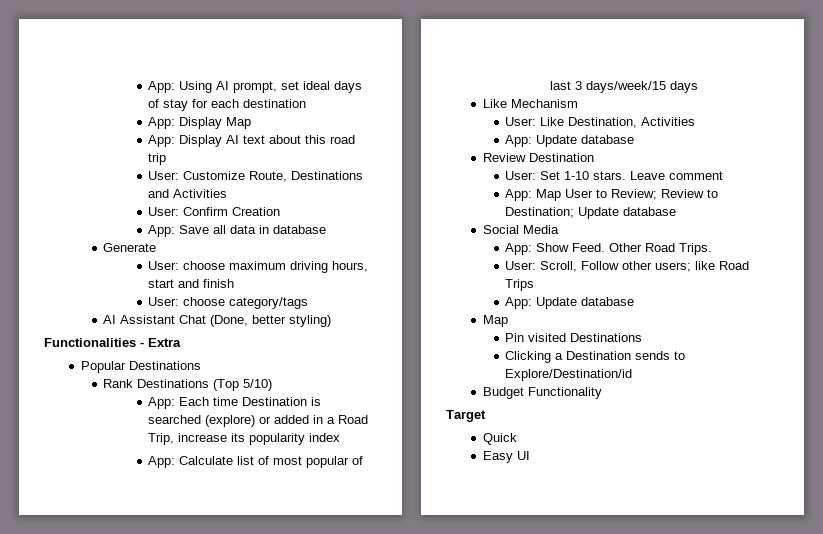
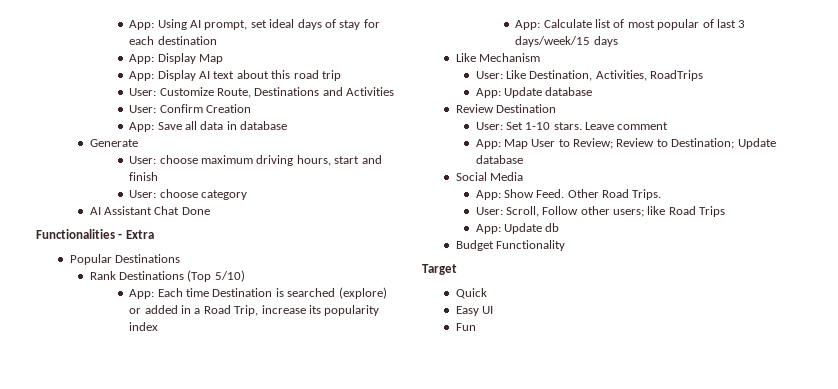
- User: choose category/tags
+ User: choose category
- AI Assistant Chat (Done, better styling)
+ AI Assistant Chat Done
- User: Like Destination, Activities
+ User: Like Destination, Activities, RoadTrips
  User: Scroll, Follow other users; like Road Trips
- App: Update database
- Map
- Pin visited Destinations
- Clicking a Destination sends to Explore/Destination/id
+ App: Update db
+ Fun

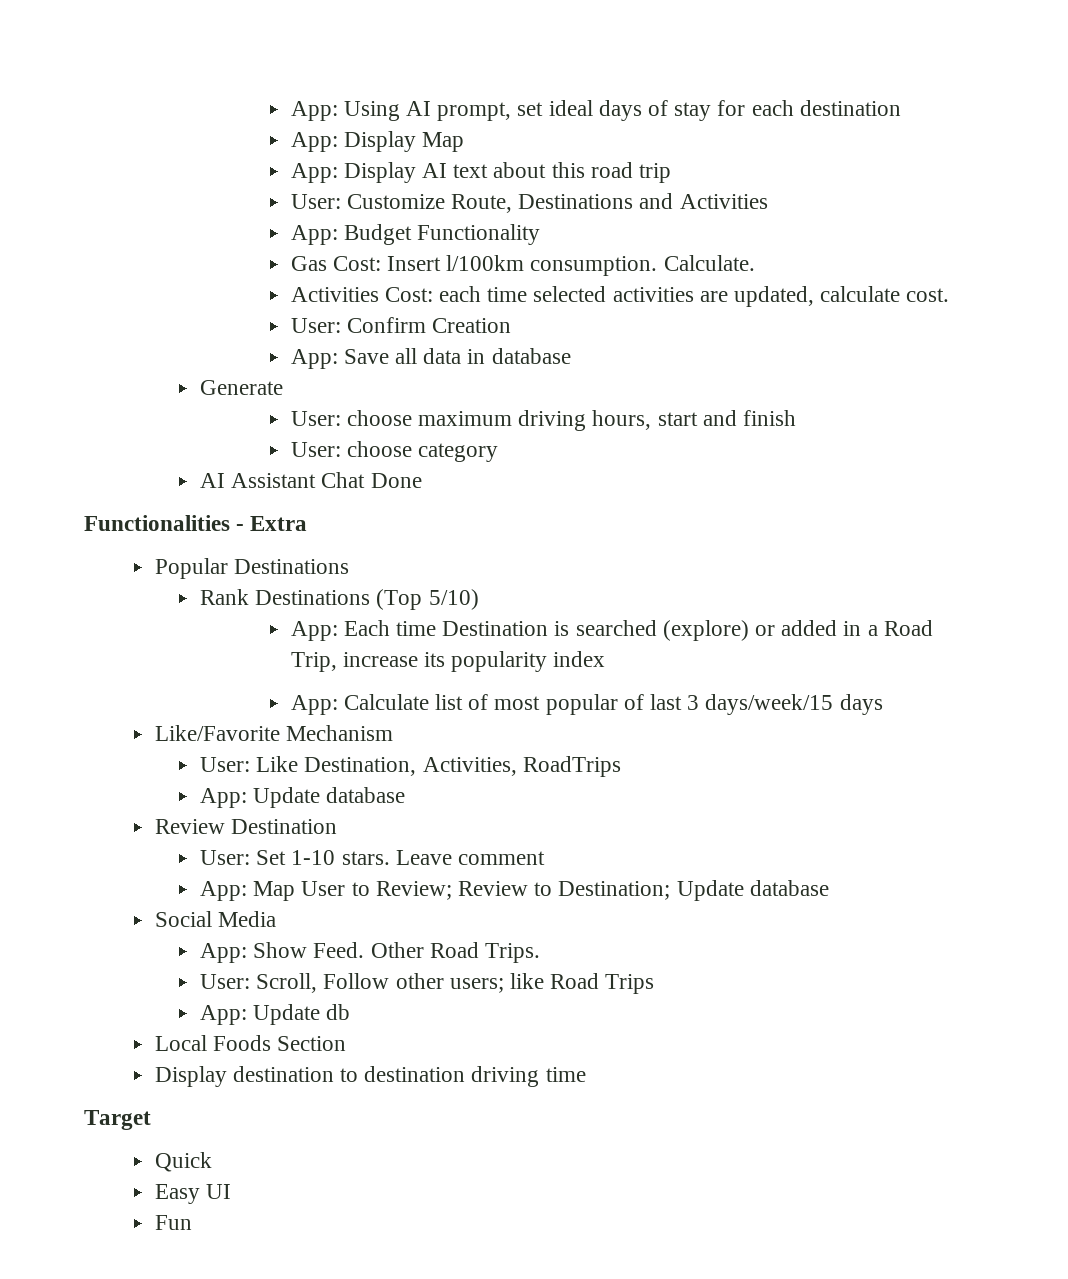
+ App: Budget Functionality
+ Gas Cost: Insert l/100km consumption. Calculate.
+ Activities Cost: each time selected activities are updated, calculate cost.
- Like Mechanism
+ Like/Favorite Mechanism
- Budget Functionality
+ Local Foods Section
+ Display destination to destination driving time

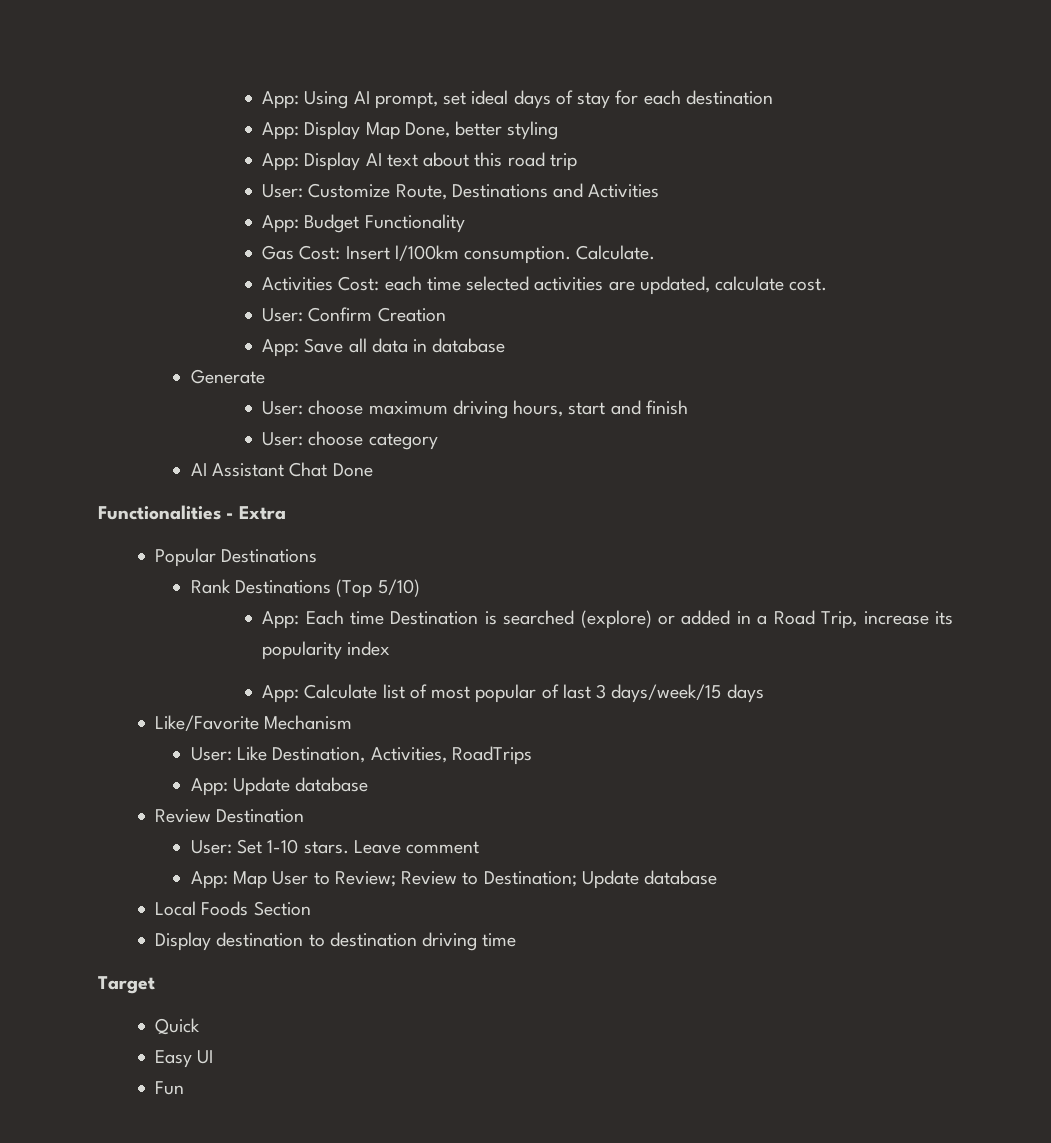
- App: Display Map
+ App: Display Map Done, better styling
- Social Media
- App: Show Feed. Other Road Trips.
- User: Scroll, Follow other users; like Road Trips
- App: Update db

